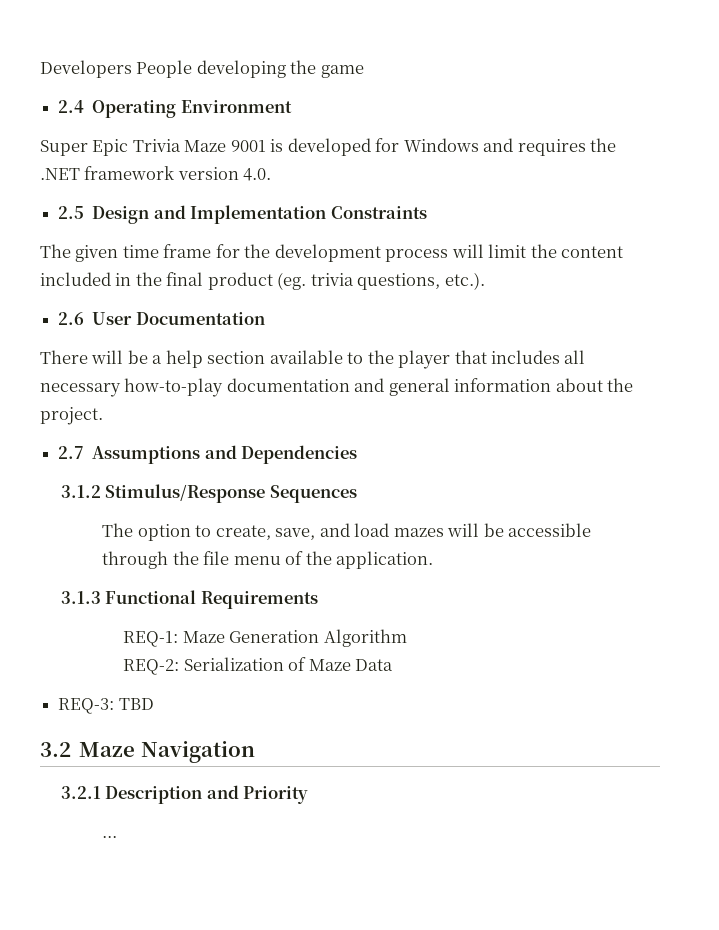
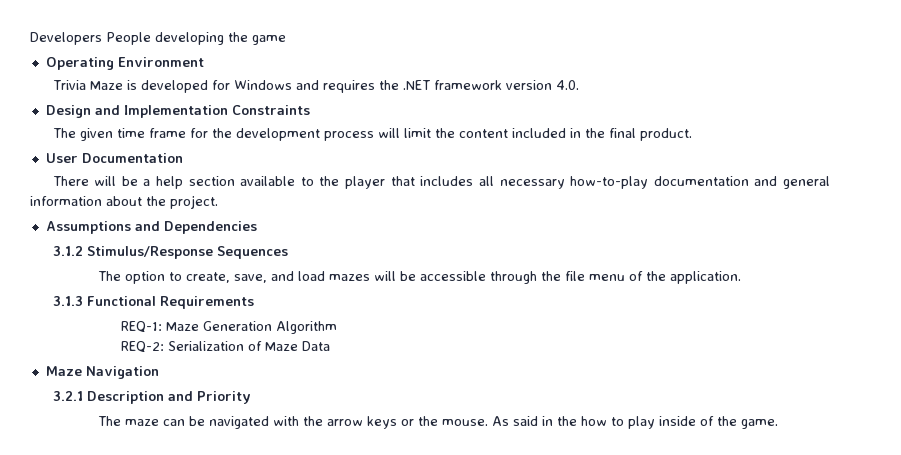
- 2.4 Operating Environment
+ Operating Environment
- Super Epic Trivia Maze 9001 is developed for Windows and requires the .NET framework version 4.0.
+ Trivia Maze is developed for Windows and requires the .NET framework version 4.0.
- 2.5 Design and Implementation Constraints
+ Design and Implementation Constraints
- The given time frame for the development process will limit the content included in the final product (eg. trivia questions, etc.).
- 2.6 User Documentation
+ The given time frame for the development process will limit the content included in the final product.
+ User Documentation
- 2.7 Assumptions and Dependencies
+ Assumptions and Dependencies
- REQ-3: TBD
- 3.2 Maze Navigation
+ Maze Navigation
- ...
+ The maze can be navigated with the arrow keys or the mouse. As said in the how to play inside of the game.

